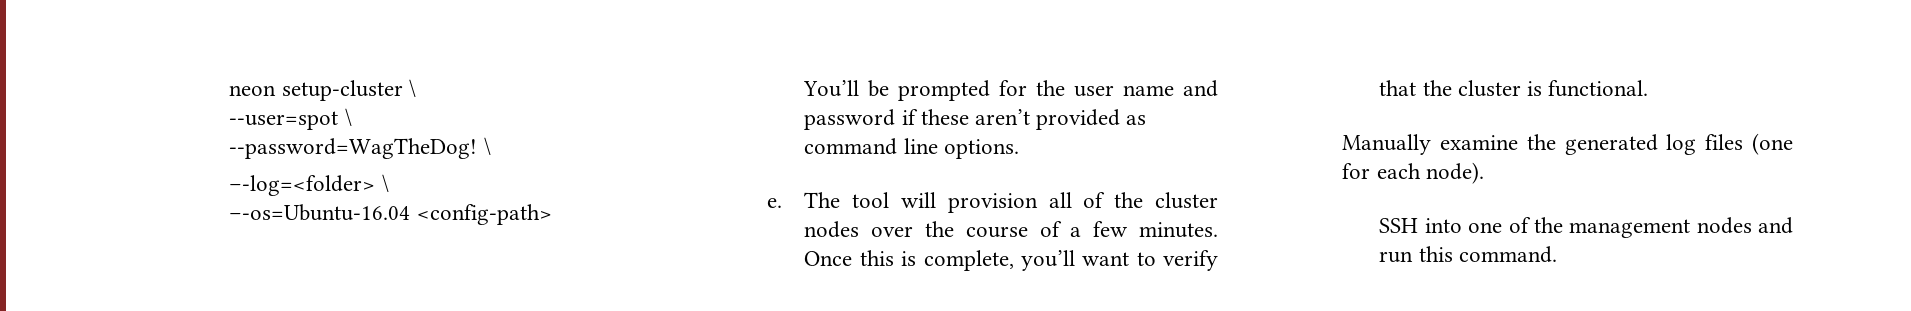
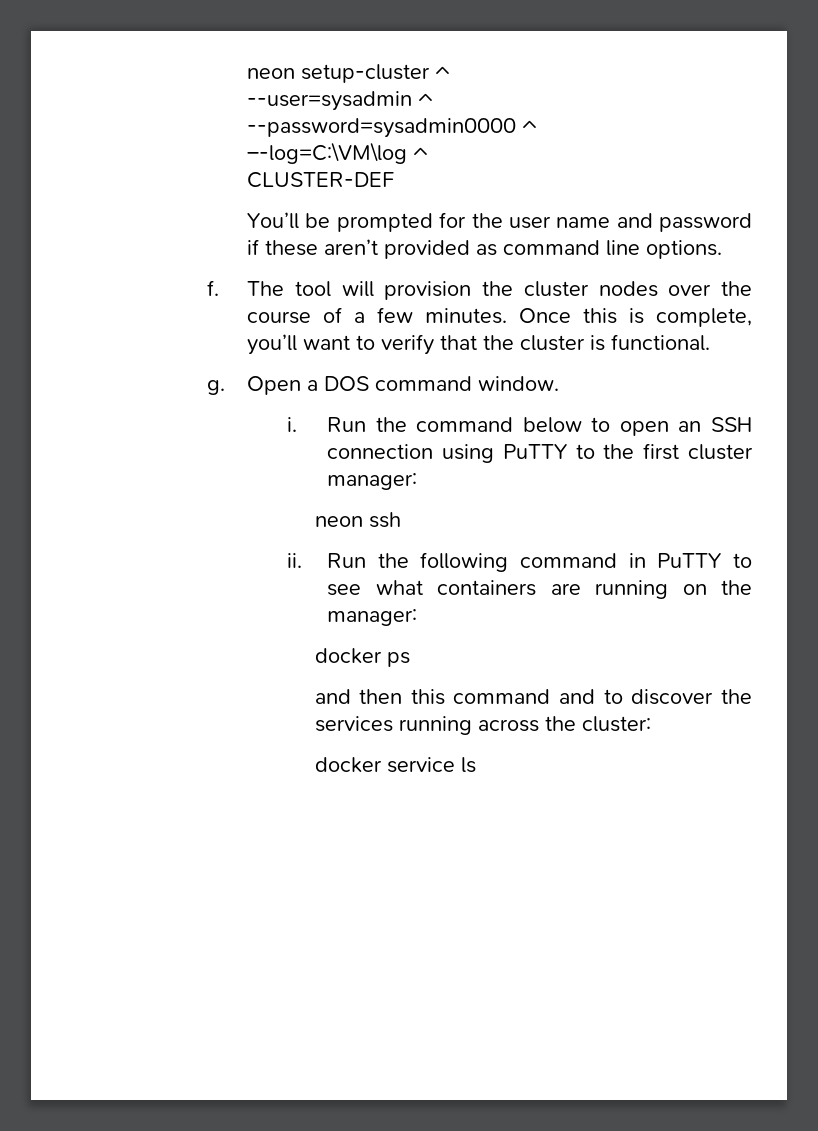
- neon setup-cluster \
- --user=spot \
- --password=WagTheDog! \
- –-log=<folder> \
- –-os=Ubuntu-16.04 <config-path>
+ neon setup-cluster ^
+ --user=sysadmin ^
+ --password=sysadmin0000 ^
+ –-log=C:\VM\log ^
+ CLUSTER-DEF
- e.
+ f.
- The tool will provision all of the cluster nodes over the course of a few minutes.
+ The tool will provision the cluster nodes over the course of a few minutes.
- Manually examine the generated log files (one for each node).
- SSH into one of the management nodes and run this command.
+ g. Open a DOS command window.
+ i. Run the command below to open an SSH connection using PuTTY to the first cluster manager:
+ neon ssh
+ ii. Run the following command in PuTTY to see what containers are running on the manager:
+ docker ps
+ and then this command and to discover the services running across the cluster:
+ docker service ls

